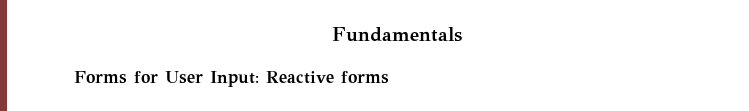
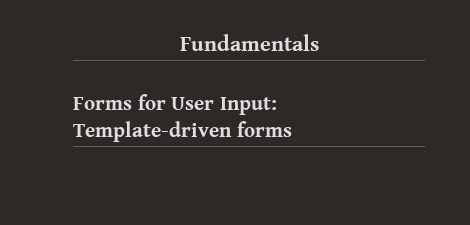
- Forms for User Input: Reactive forms
+ Forms for User Input: Template-driven forms

